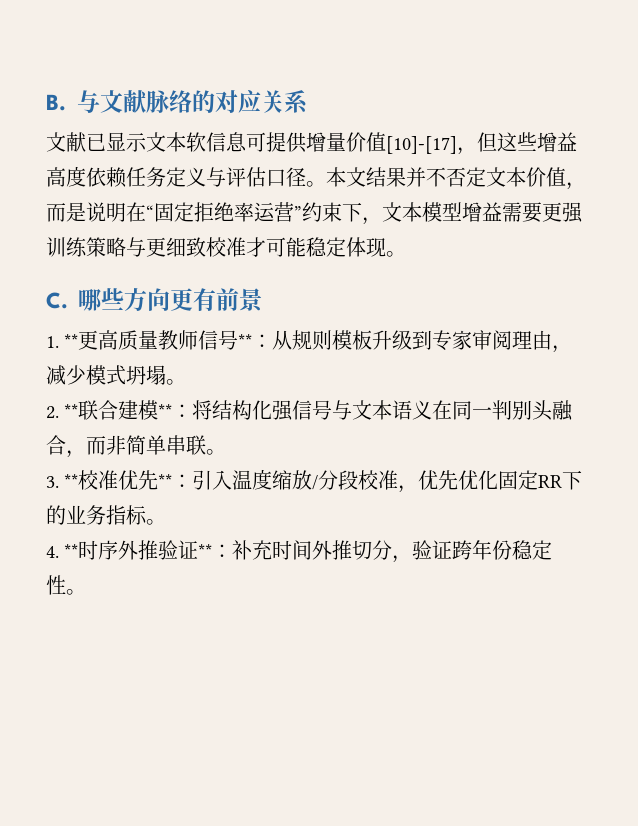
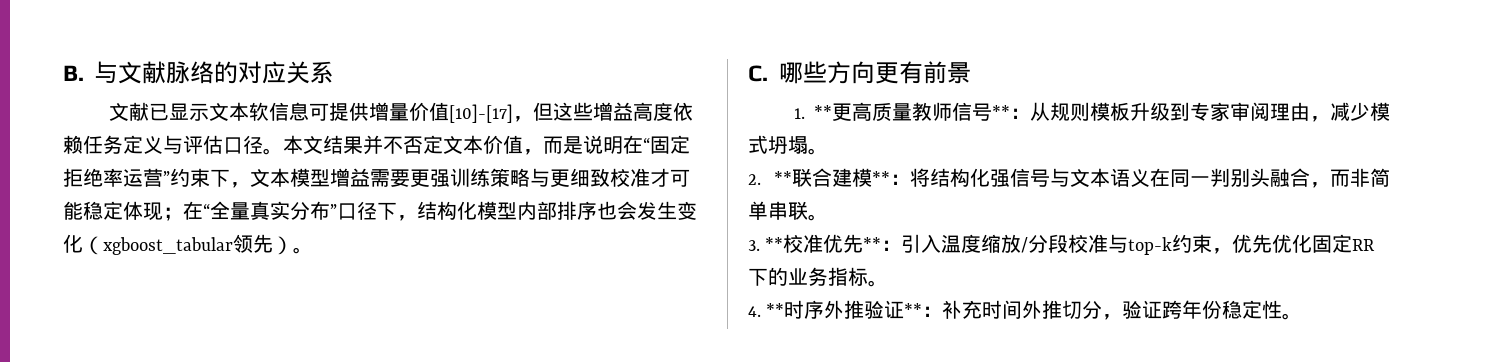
- 本文结果并不否定文本价值，而是说明在“固定拒绝率运营”约束下，文本模型增益需要更强训练策略与更细致校准才可能稳定体现。
+ 本文结果并不否定文本价值，而是说明在“固定拒绝率运营”约束下，文本模型增益需要更强训练策略与更细致校准才可能稳定体现；在“全量真实分布”口径下，结构化模型内部排序也会发生变化（xgboost_tabular领先）。
- 3. **校准优先**：引入温度缩放/分段校准，优先优化固定RR下的业务指标。
+ 3. **校准优先**：引入温度缩放/分段校准与top-k约束，优先优化固定RR下的业务指标。

